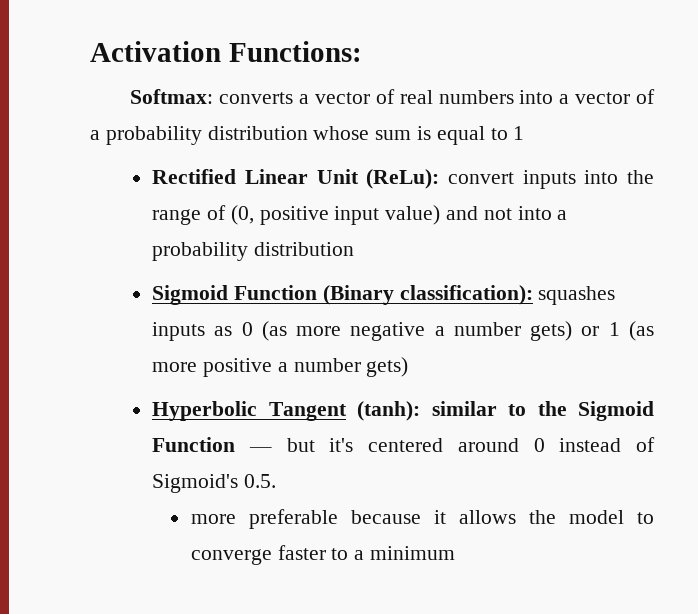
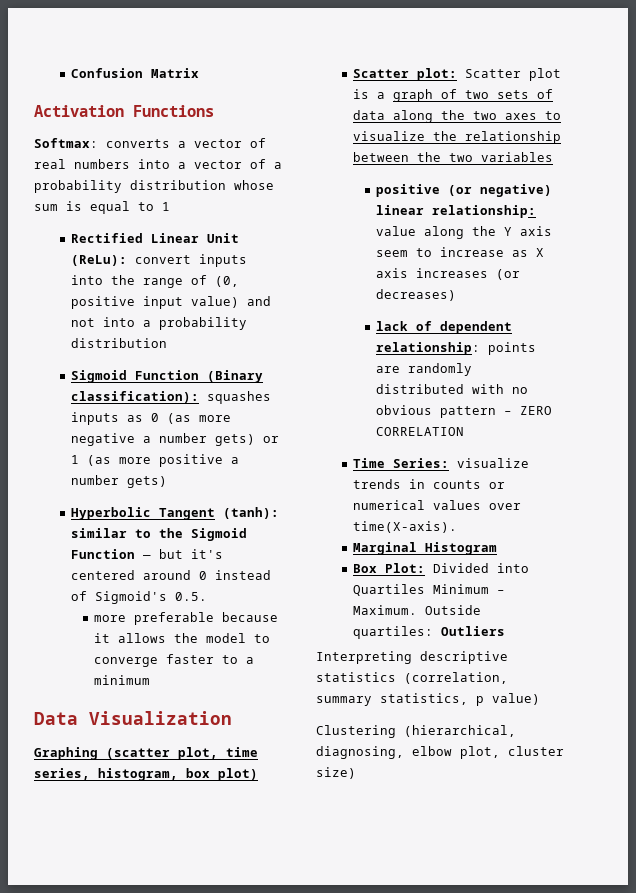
- Activation Functions:
+ Confusion Matrix
+ Activation Functions
+ Data Visualization
+ Graphing (scatter plot, time series, histogram, box plot)
+ Scatter plot: Scatter plot is a graph of two sets of data along the two axes to visualize the relationship between the two variables
+ positive (or negative) linear relationship: value along the Y axis seem to increase as X axis increases (or decreases)
+ lack of dependent relationship: points are randomly distributed with no obvious pattern – ZERO CORRELATION
+ Time Series: visualize trends in counts or numerical values over time(X-axis).
+ Marginal Histogram
+ Box Plot: Divided into Quartiles Minimum – Maximum. Outside quartiles: Outliers
+ Interpreting descriptive statistics (correlation, summary statistics, p value)
+ Clustering (hierarchical, diagnosing, elbow plot, cluster size)

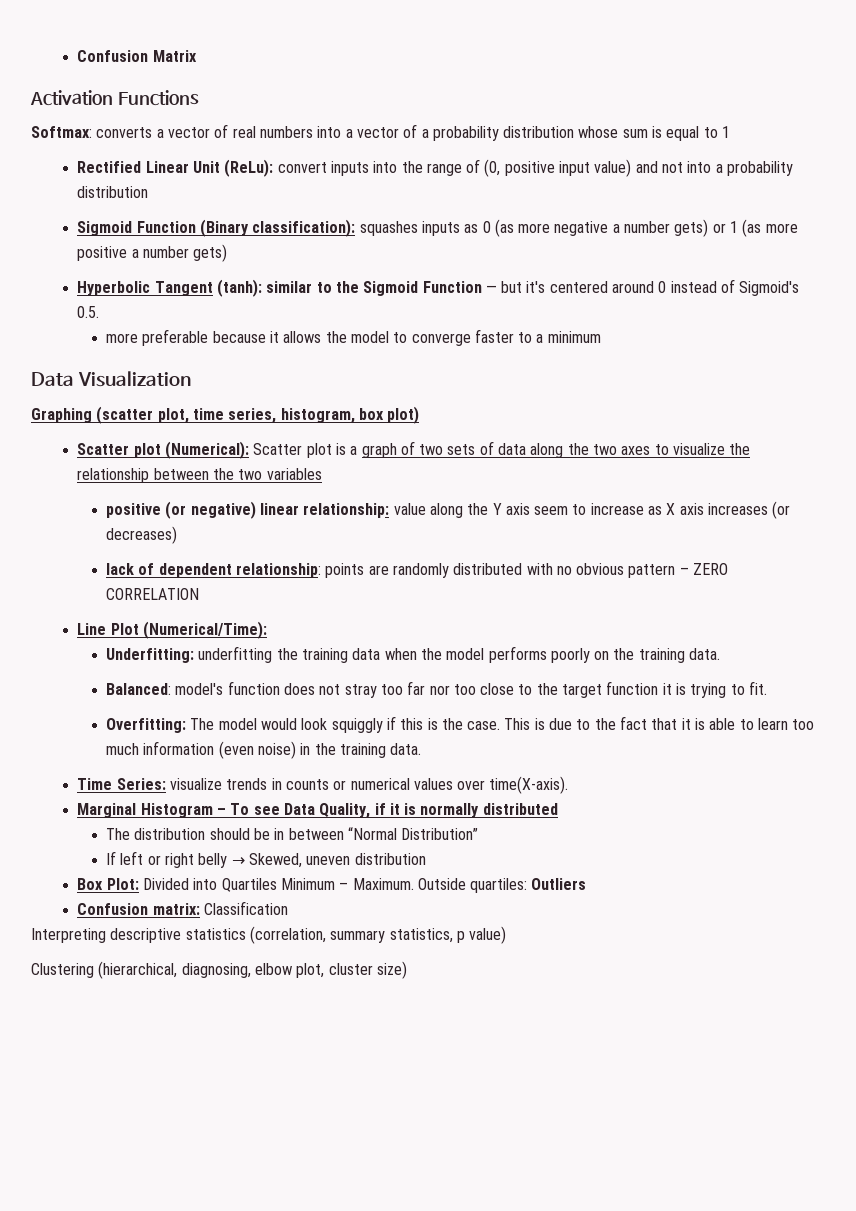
- Scatter plot: Scatter plot is a graph of two sets of data along the two axes to visualize the relationship between the two variables
+ Scatter plot (Numerical): Scatter plot is a graph of two sets of data along the two axes to visualize the relationship between the two variables
+ Line Plot (Numerical/Time):
+ Underfitting: underfitting the training data when the model performs poorly on the training data.
+ Balanced: model's function does not stray too far nor too close to the target function it is trying to fit.
+ Overfitting: The model would look squiggly if this is the case. This is due to the fact that it is able to learn too much information (even noise) in the training data.
- Marginal Histogram
+ Marginal Histogram – To see Data Quality, if it is normally distributed
+ The distribution should be in between “Normal Distribution”
+ If left or right belly → Skewed, uneven distribution
+ Confusion matrix: Classification

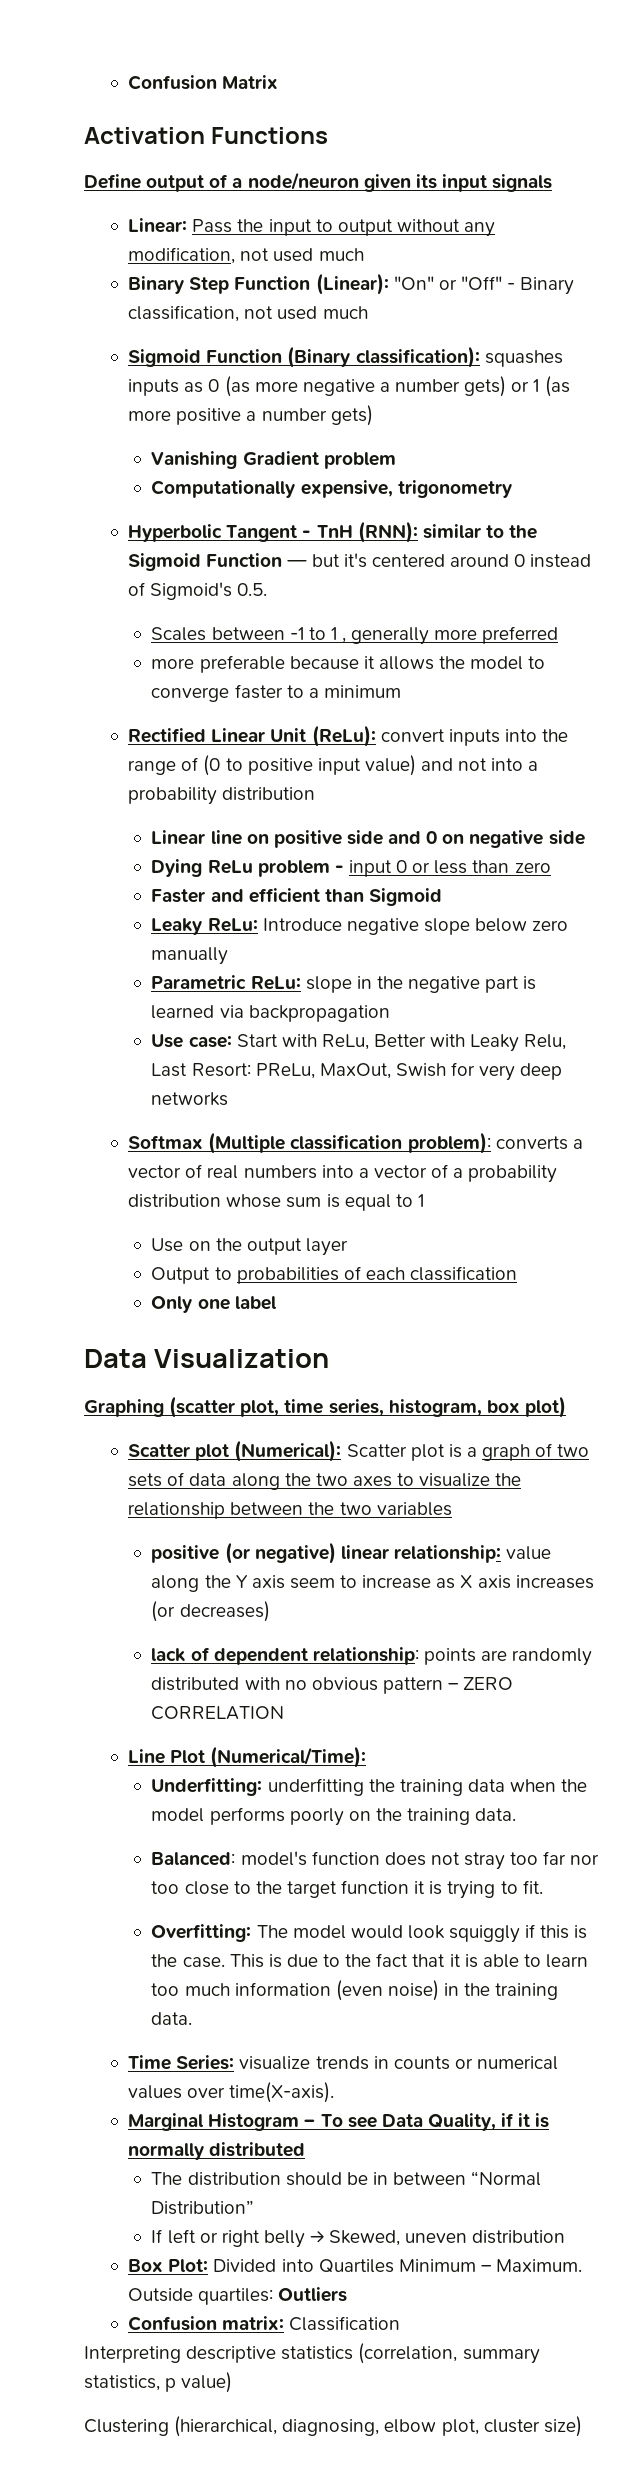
- Softmax: converts a vector of real numbers into a vector of a probability distribution whose sum is equal to 1
- Rectified Linear Unit (ReLu): convert inputs into the range of (0, positive input value) and not into a probability distribution
+ Define output of a node/neuron given its input signals
+ Linear: Pass the input to output without any modification, not used much
+ Binary Step Function (Linear): "On" or "Off" - Binary classification, not used much
+ Vanishing Gradient problem
+ Computationally expensive, trigonometry
- Hyperbolic Tangent (tanh): similar to the Sigmoid Function — but it's centered around 0 instead of Sigmoid's 0.5.
+ Hyperbolic Tangent - TnH (RNN): similar to the Sigmoid Function — but it's centered around 0 instead of Sigmoid's 0.5.
+ Scales between -1 to 1 , generally more preferred
+ Rectified Linear Unit (ReLu): convert inputs into the range of (0 to positive input value) and not into a probability distribution
+ Linear line on positive side and 0 on negative side
+ Dying ReLu problem - input 0 or less than zero
+ Faster and efficient than Sigmoid
+ Leaky ReLu: Introduce negative slope below zero manually
+ Parametric ReLu: slope in the negative part is learned via backpropagation
+ Use case: Start with ReLu, Better with Leaky Relu, Last Resort: PReLu, MaxOut, Swish for very deep networks
+ Softmax (Multiple classification problem): converts a vector of real numbers into a vector of a probability distribution whose sum is equal to 1
+ Use on the output layer
+ Output to probabilities of each classification
+ Only one label

